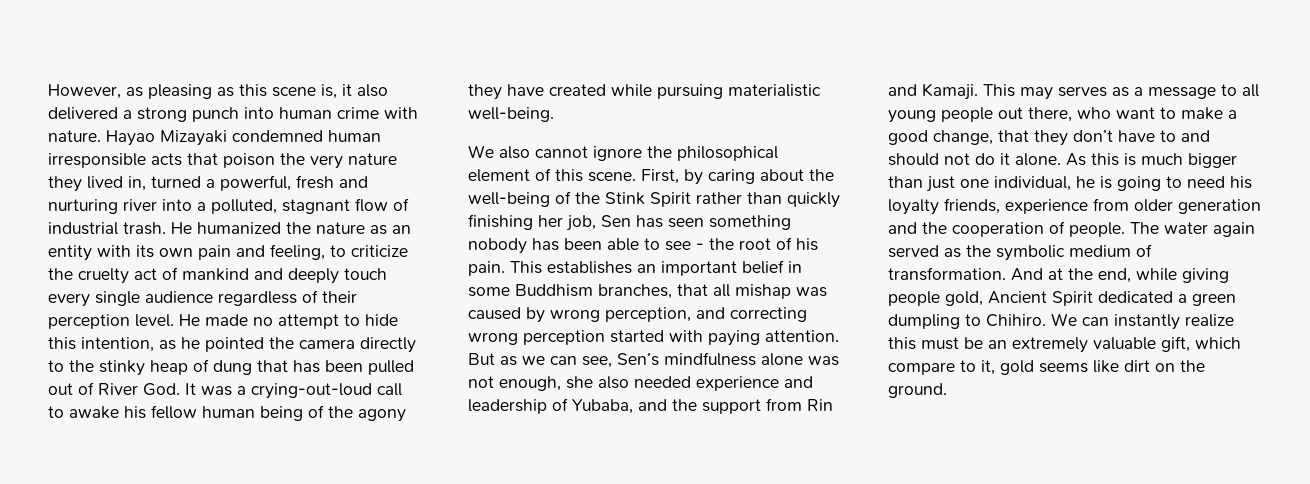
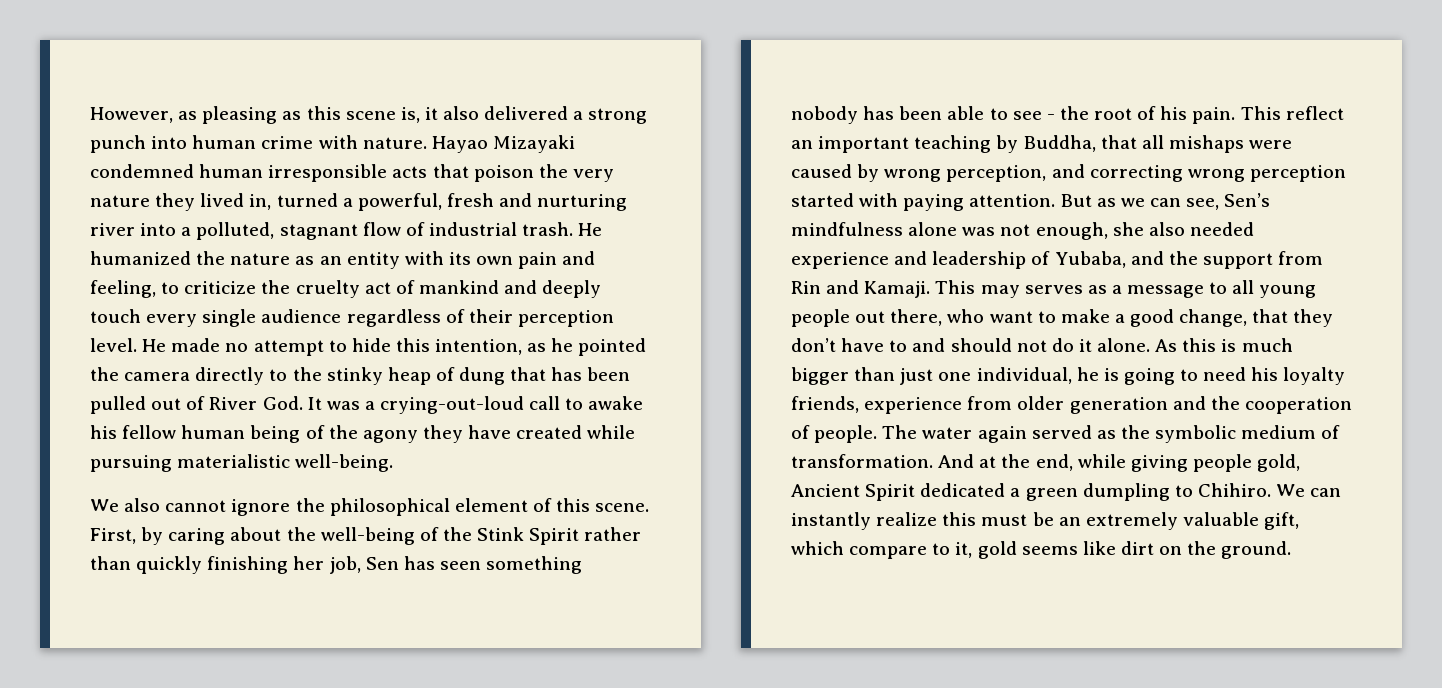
- This establishes an important belief in some Buddhism branches, that all mishap was caused by wrong perception, and correcting wrong perception started with paying attention.
+ This reflect an important teaching by Buddha, that all mishaps were caused by wrong perception, and correcting wrong perception started with paying attention.

